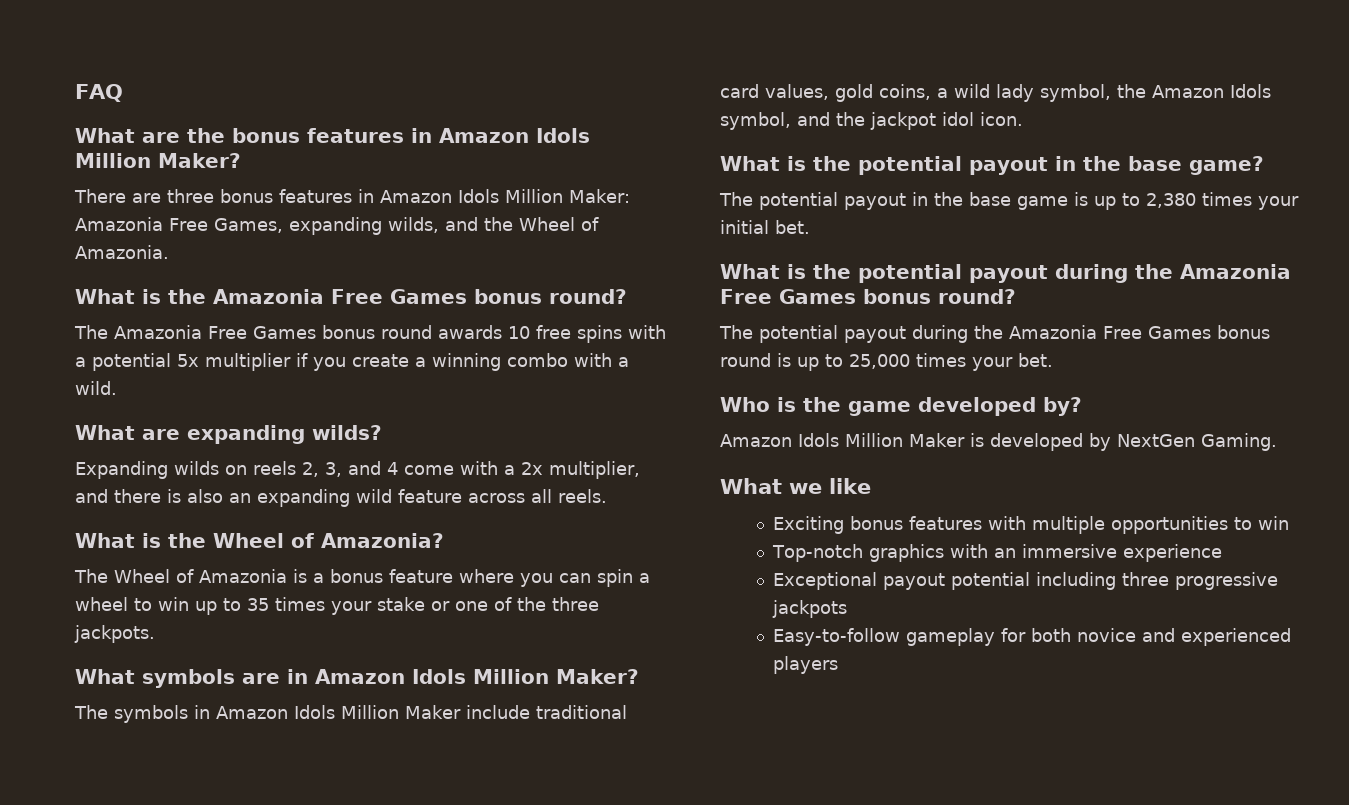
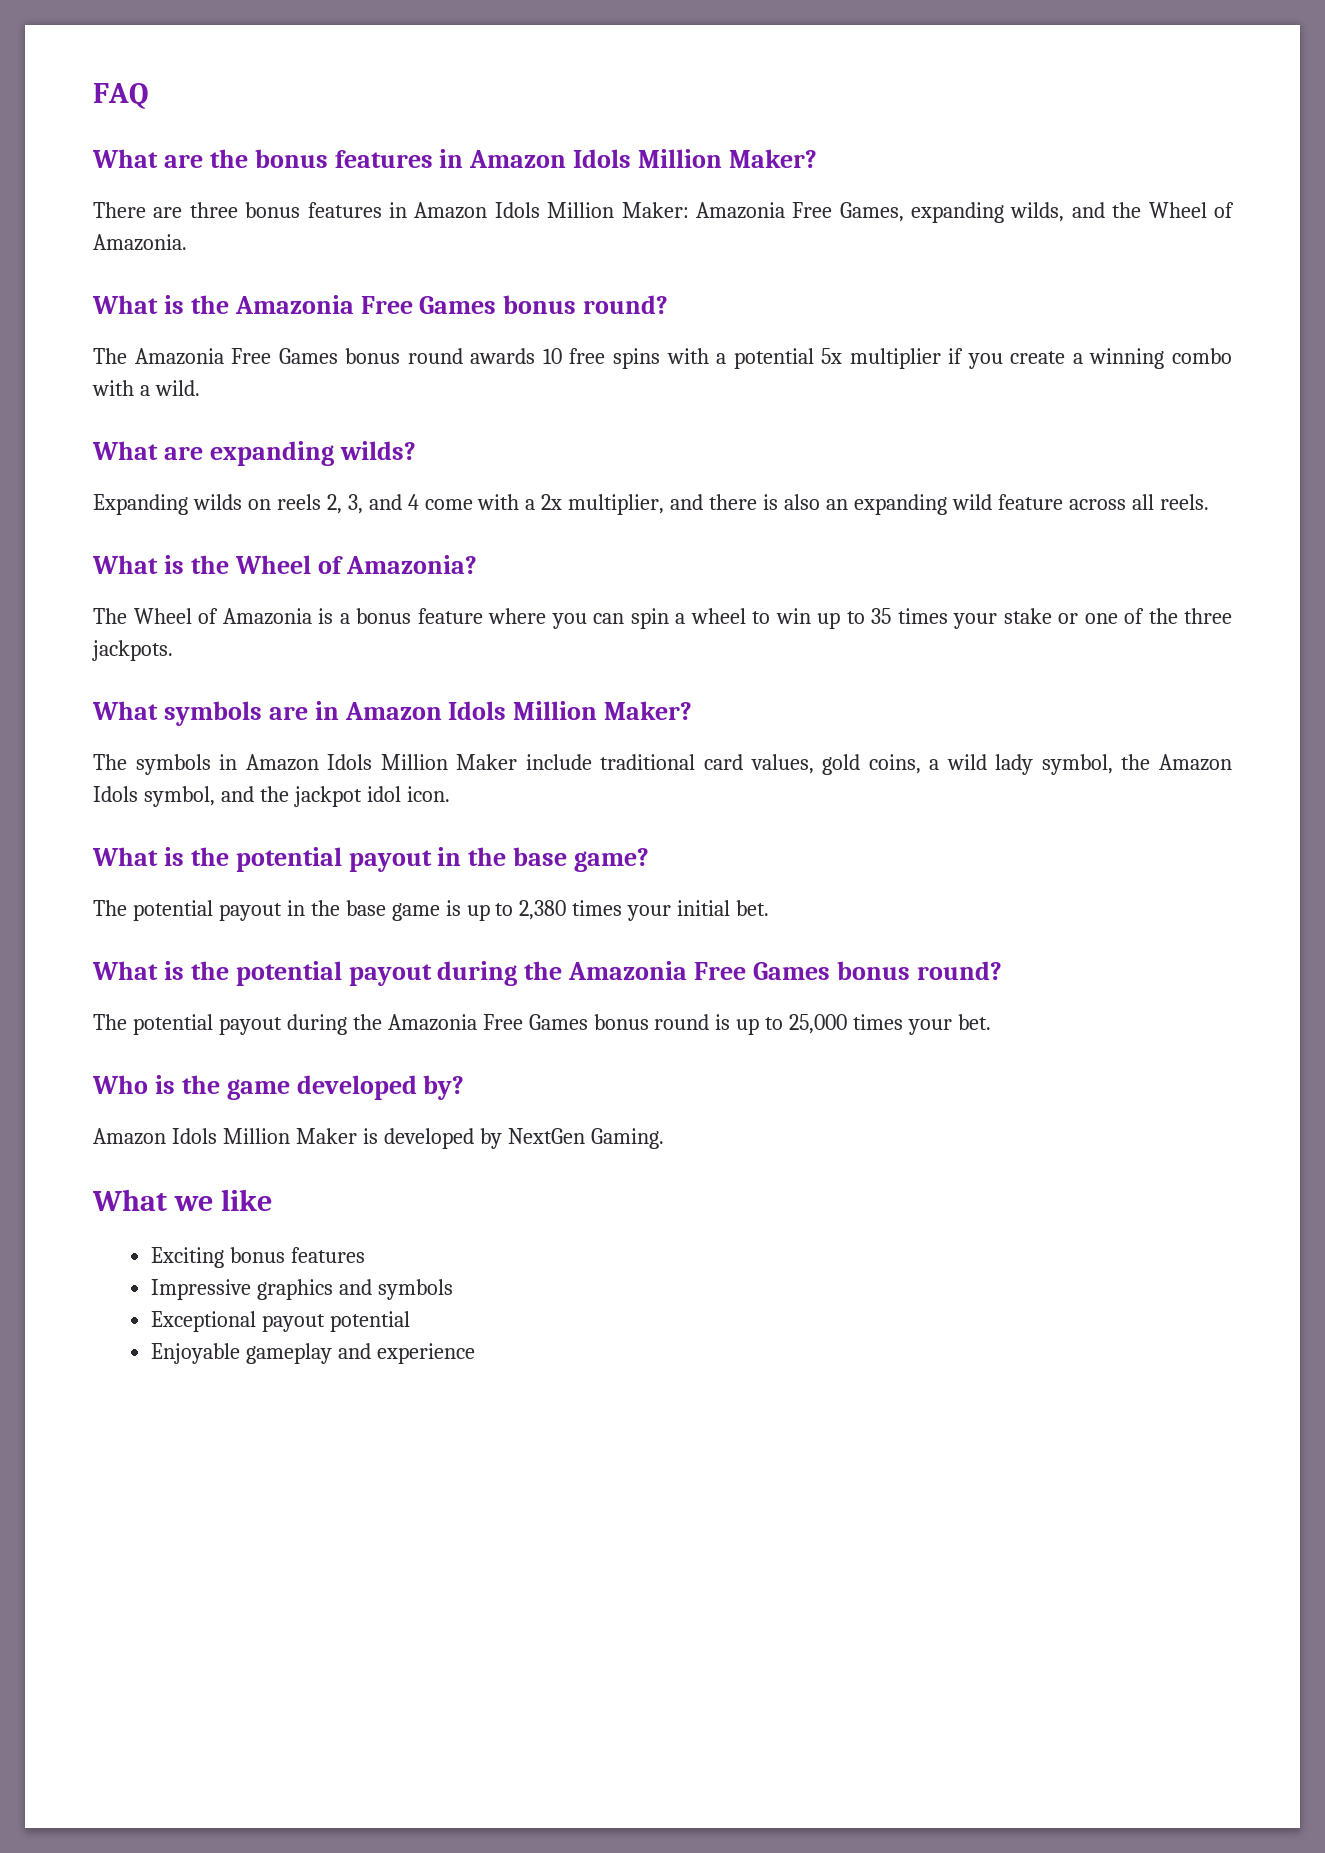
- Exciting bonus features with multiple opportunities to win
- Top-notch graphics with an immersive experience
- Exceptional payout potential including three progressive jackpots
- Easy-to-follow gameplay for both novice and experienced players
+ Exciting bonus features
+ Impressive graphics and symbols
+ Exceptional payout potential
+ Enjoyable gameplay and experience

